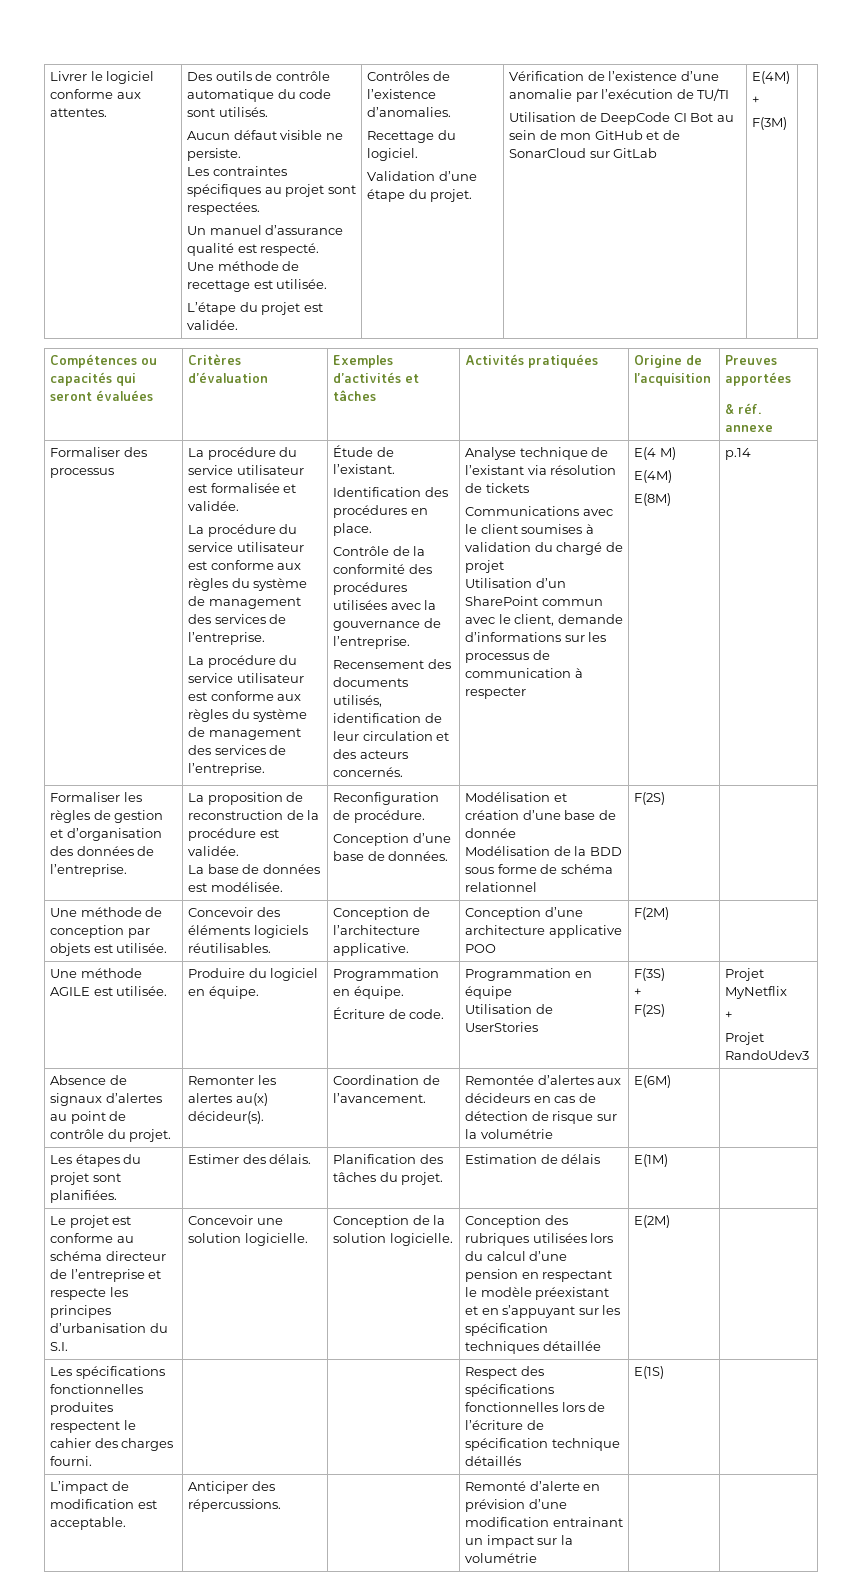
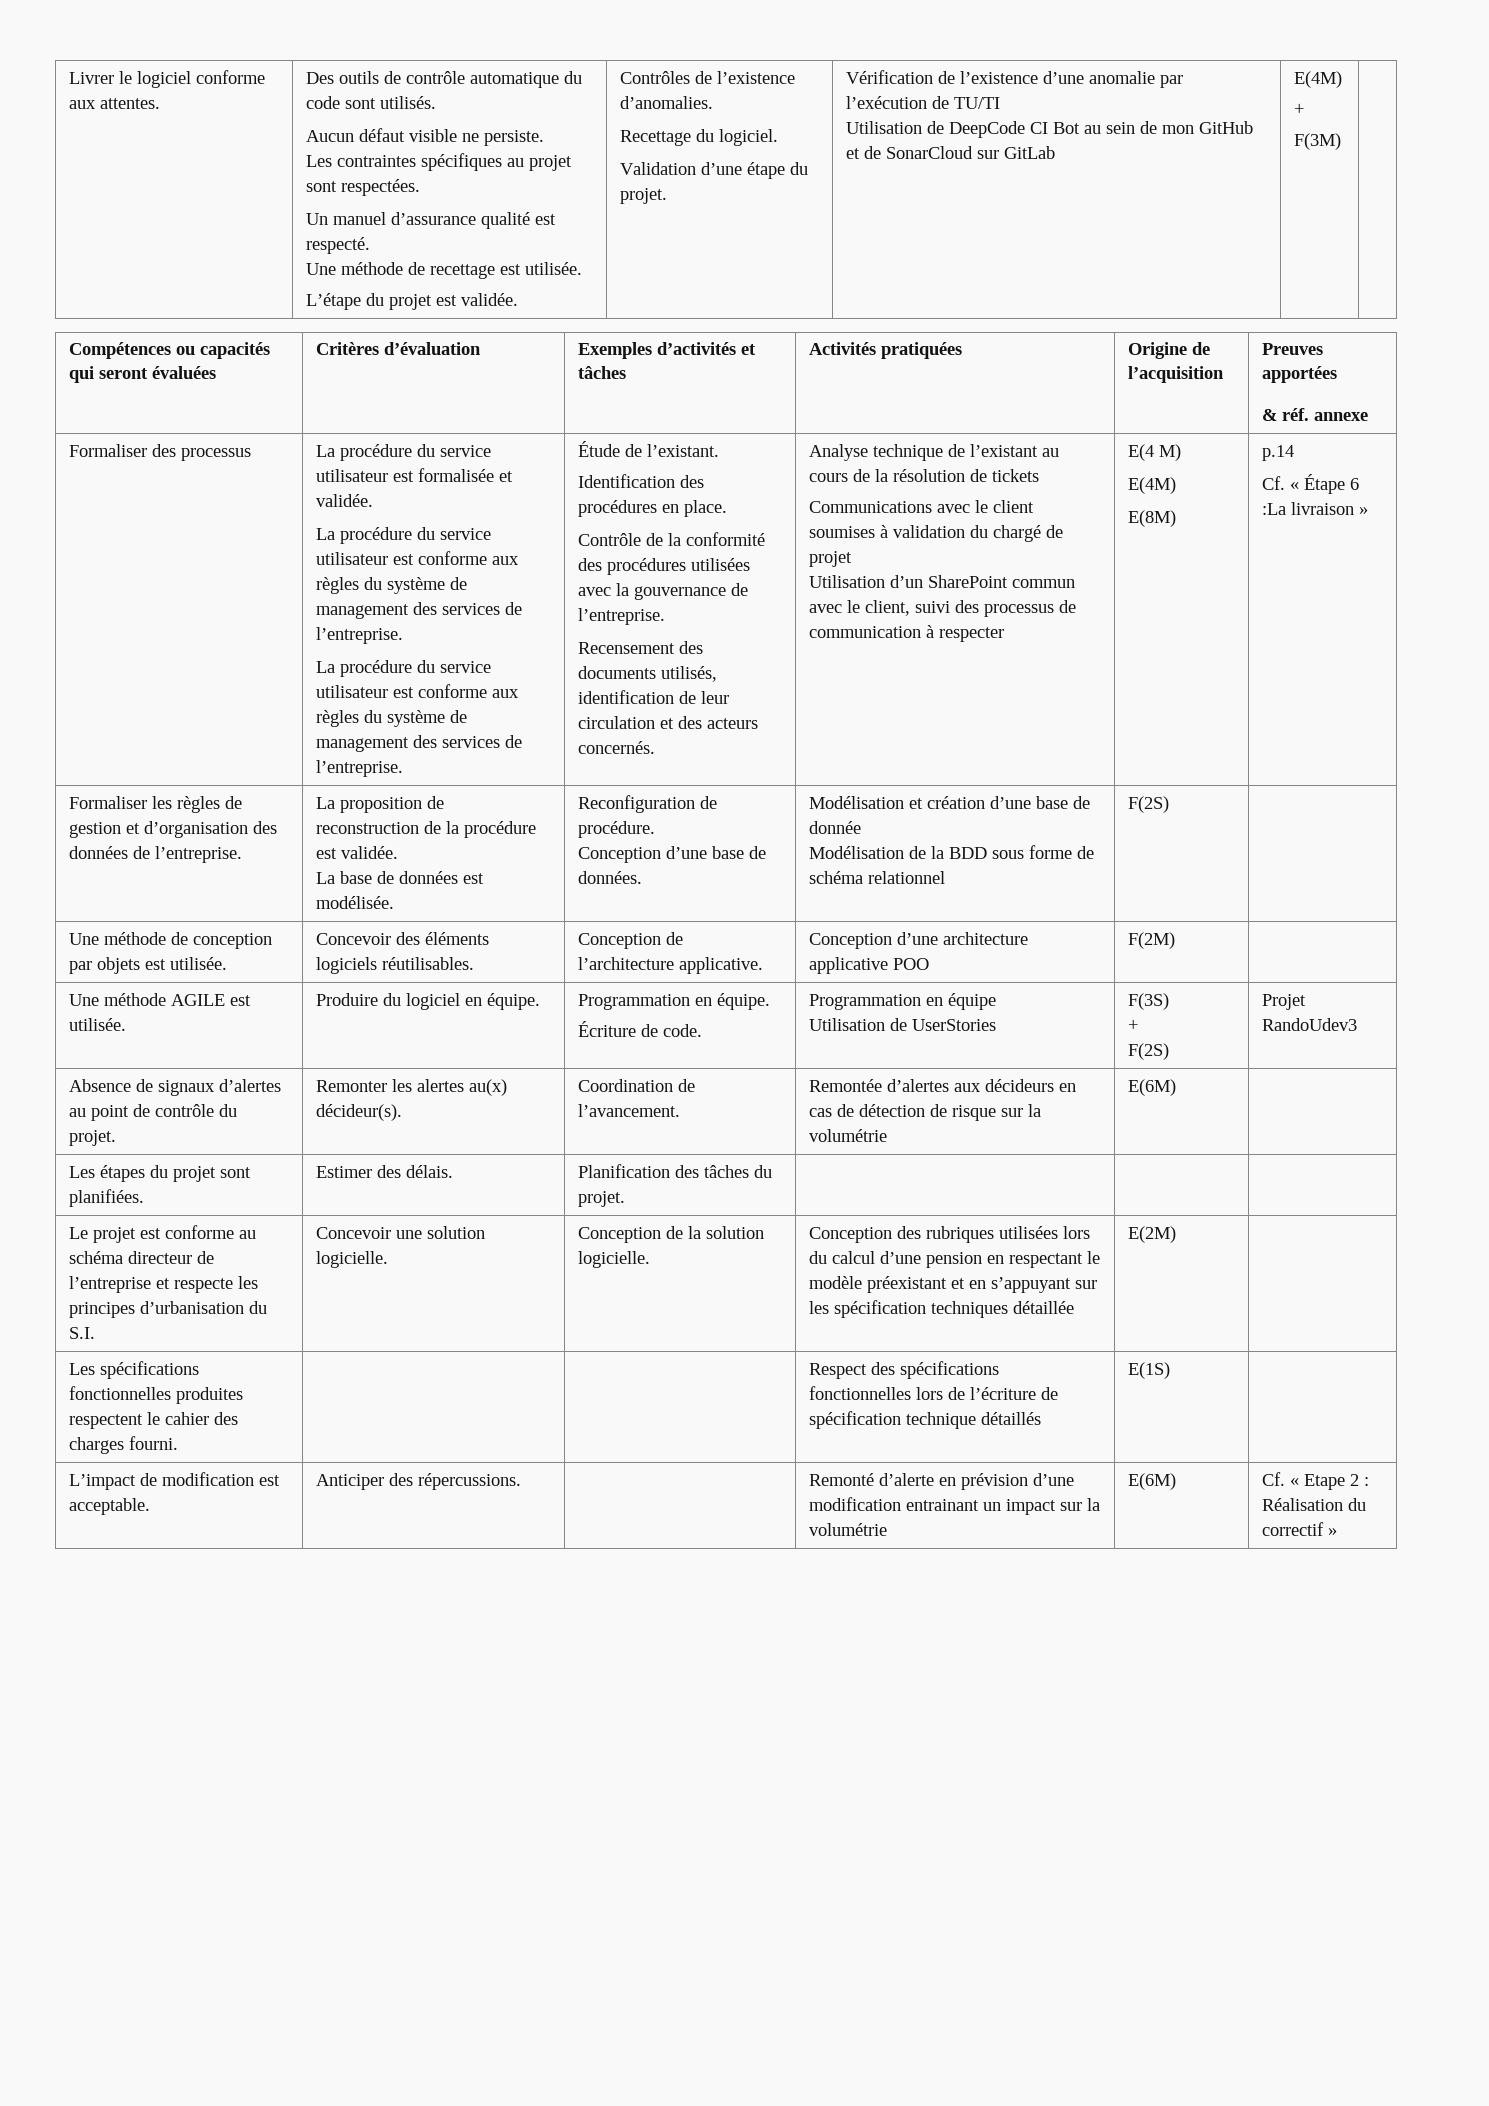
- Analyse technique de l’existant via résolution de tickets
+ Analyse technique de l’existant au cours de la résolution de tickets
- Utilisation d’un SharePoint commun avec le client, demande d’informations sur les processus de communication à respecter
+ Utilisation d’un SharePoint commun avec le client, suivi des processus de communication à respecter
+ Cf. « Étape 6 :La livraison »
  Une méthode AGILE est utilisée. | Produire du logiciel en équipe. | Programmation en équipe.
  Écriture de code. | Programmation en équipe
  Utilisation de UserStories | F(3S)
  +
- F(2S) | Projet MyNetflix
- +
- Projet RandoUdev3
+ F(2S) | Projet RandoUdev3
- Les étapes du projet sont planifiées. | Estimer des délais. | Planification des tâches du projet. | Estimation de délais | E(1M) |
+ Les étapes du projet sont planifiées. | Estimer des délais. | Planification des tâches du projet. | | |
- L’impact de modification est acceptable. | Anticiper des répercussions. | | Remonté d’alerte en prévision d’une modification entrainant un impact sur la volumétrie | |
+ L’impact de modification est acceptable. | Anticiper des répercussions. | | Remonté d’alerte en prévision d’une modification entrainant un impact sur la volumétrie | E(6M) | Cf. « Etape 2 : Réalisation du correctif »

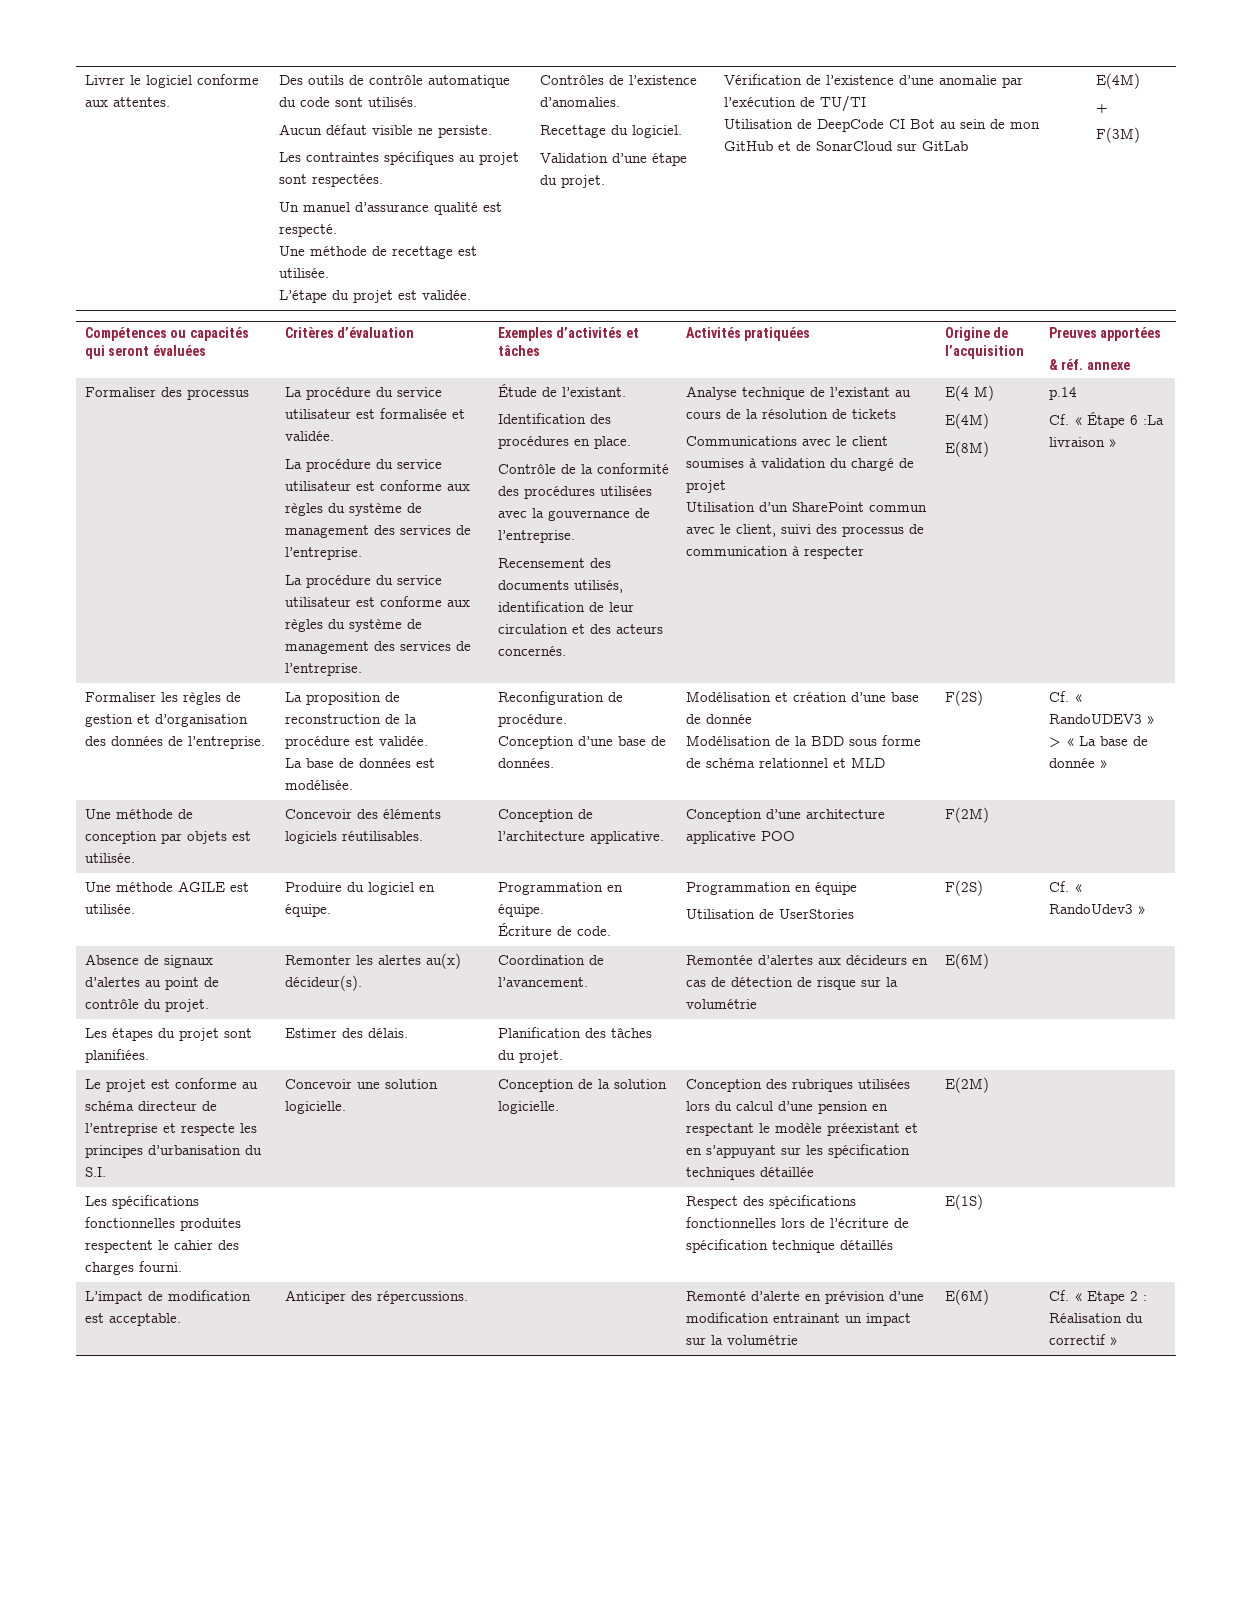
- Modélisation de la BDD sous forme de schéma relationnel | F(2S)
+ Modélisation de la BDD sous forme de schéma relationnel et MLD | F(2S) | Cf. « RandoUDEV3 » > « La base de donnée »
  Une méthode AGILE est utilisée. | Produire du logiciel en équipe. | Programmation en équipe.
  Écriture de code. | Programmation en équipe
- Utilisation de UserStories | F(3S)
- +
- F(2S) | Projet RandoUdev3
+ Utilisation de UserStories | F(2S) | Cf. « RandoUdev3 »

